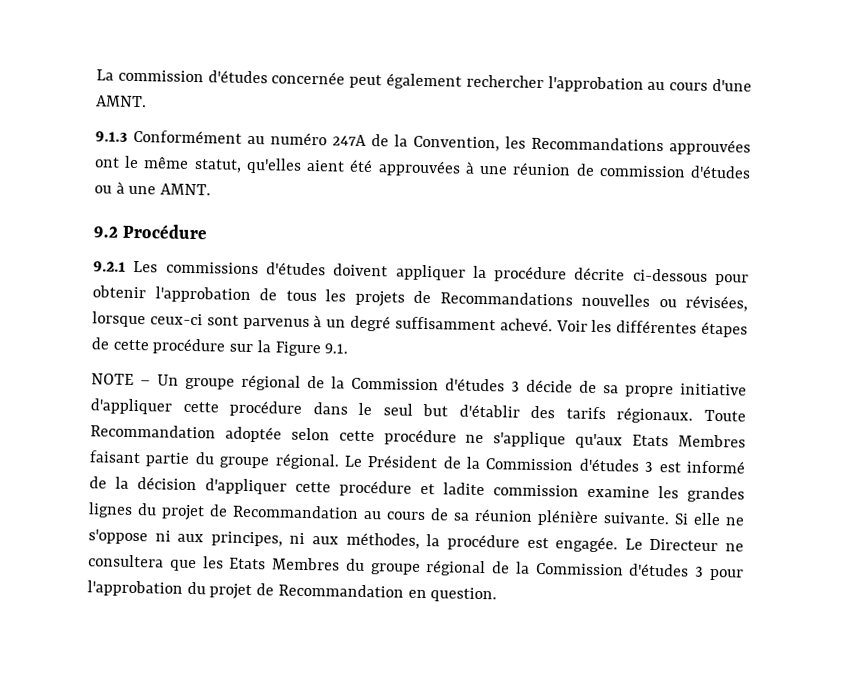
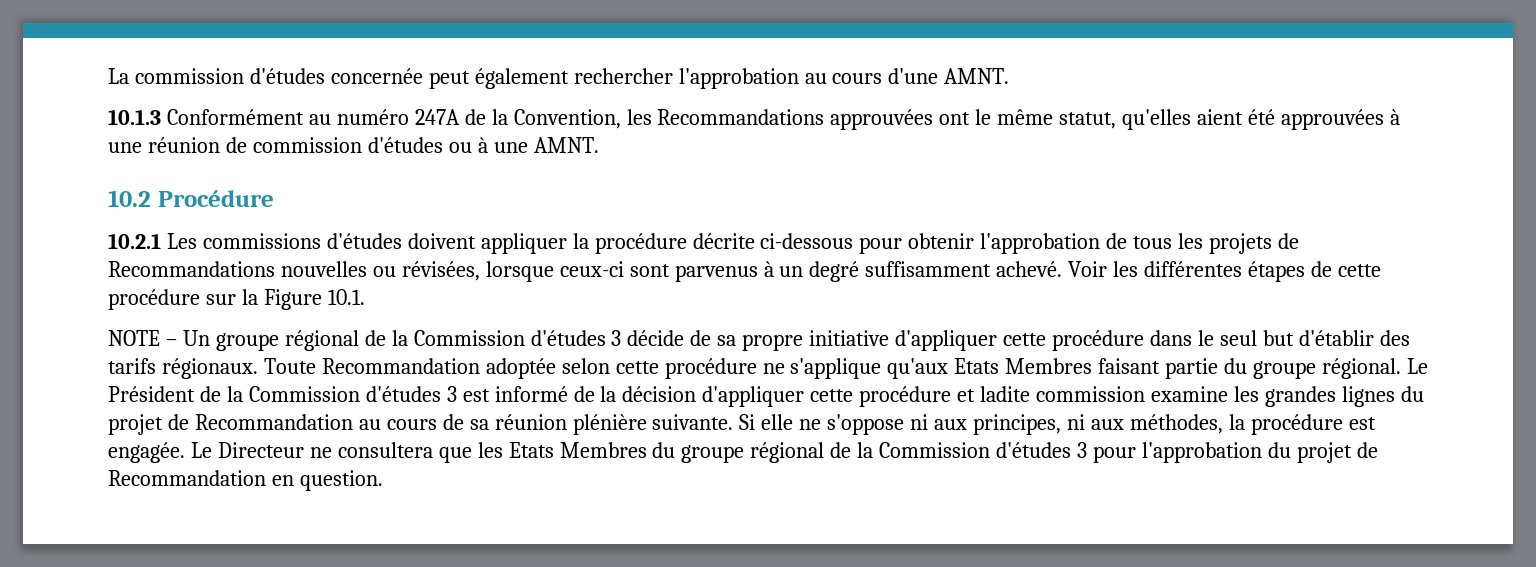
- 9.1.3 Conformément au numéro 247A de la Convention, les Recommandations approuvées ont le même statut, qu'elles aient été approuvées à une réunion de commission d'études ou à une AMNT.
+ 10.1.3 Conformément au numéro 247A de la Convention, les Recommandations approuvées ont le même statut, qu'elles aient été approuvées à une réunion de commission d'études ou à une AMNT.
- 9.2 Procédure
+ 10.2 Procédure
- 9.2.1 Les commissions d'études doivent appliquer la procédure décrite ci-dessous pour obtenir l'approbation de tous les projets de Recommandations nouvelles ou révisées, lorsque ceux-ci sont parvenus à un degré suffisamment achevé.
+ 10.2.1 Les commissions d'études doivent appliquer la procédure décrite ci-dessous pour obtenir l'approbation de tous les projets de Recommandations nouvelles ou révisées, lorsque ceux-ci sont parvenus à un degré suffisamment achevé.
- Voir les différentes étapes de cette procédure sur la Figure 9.1.
+ Voir les différentes étapes de cette procédure sur la Figure 10.1.

